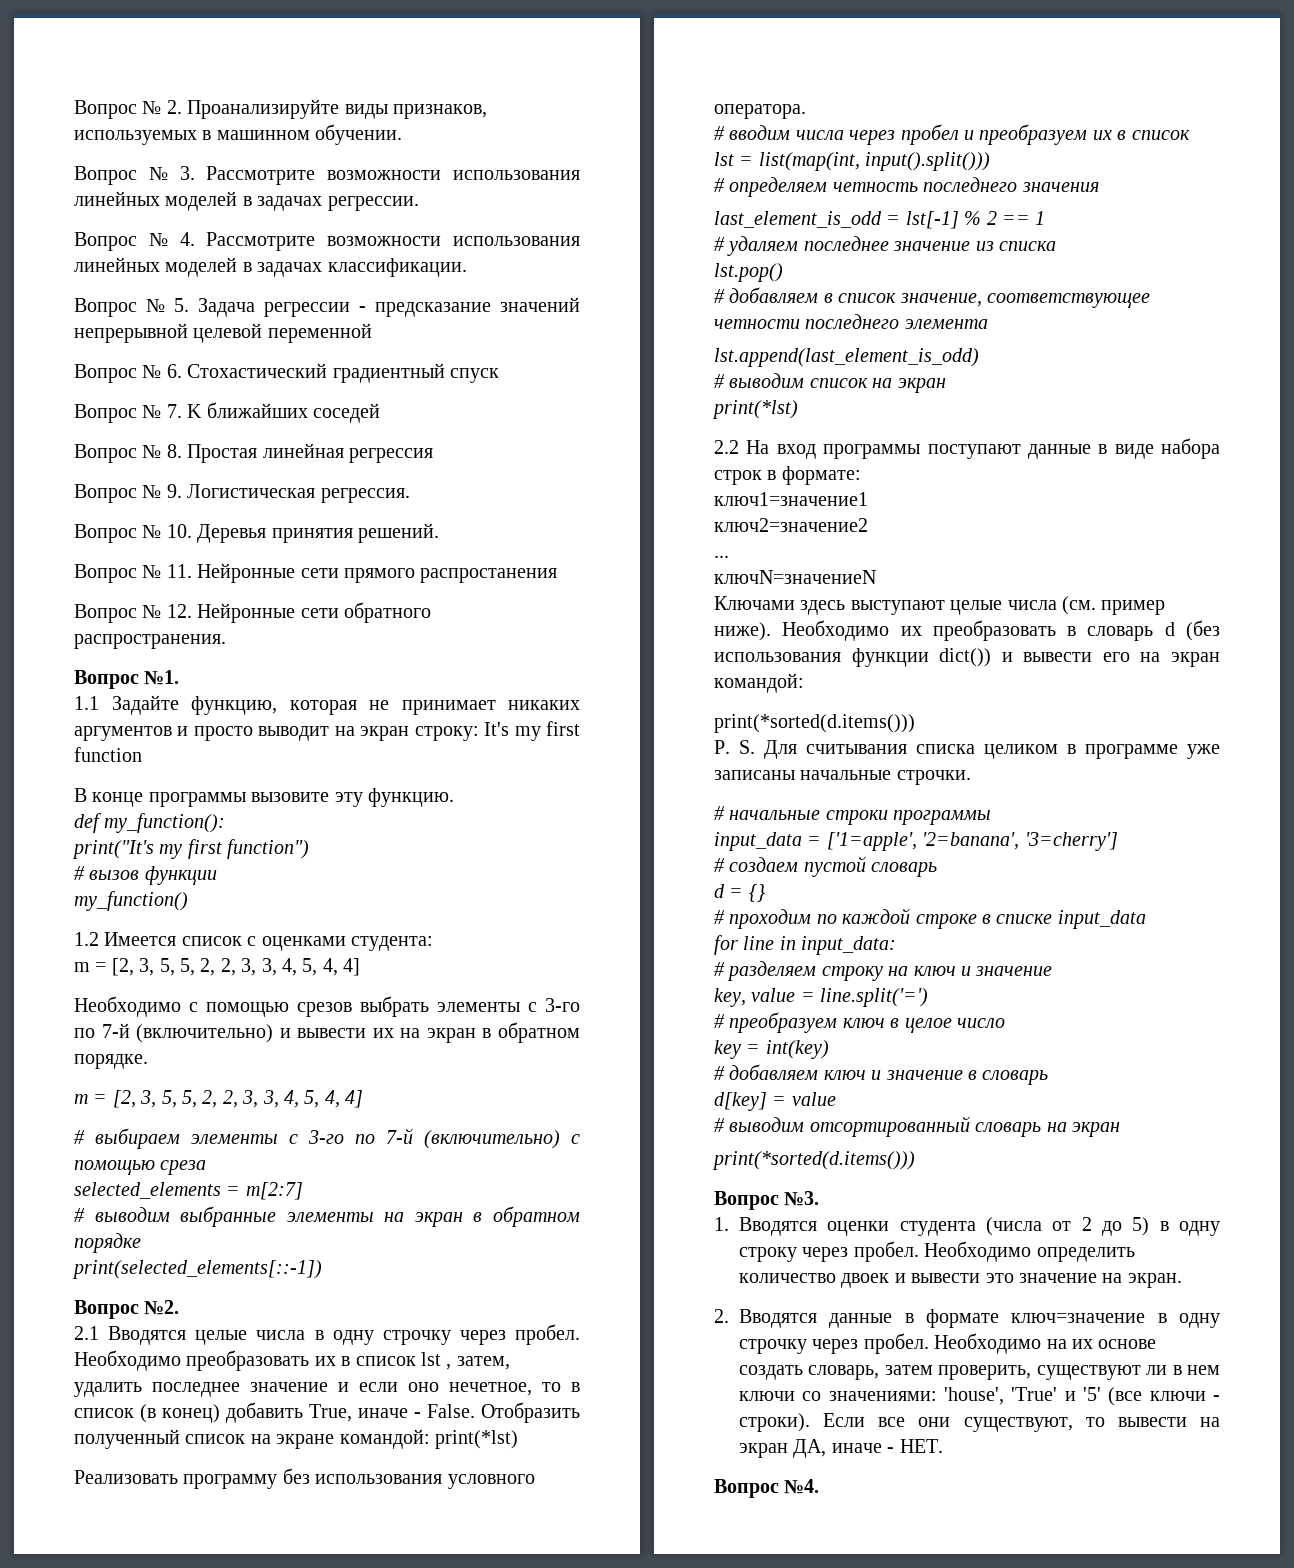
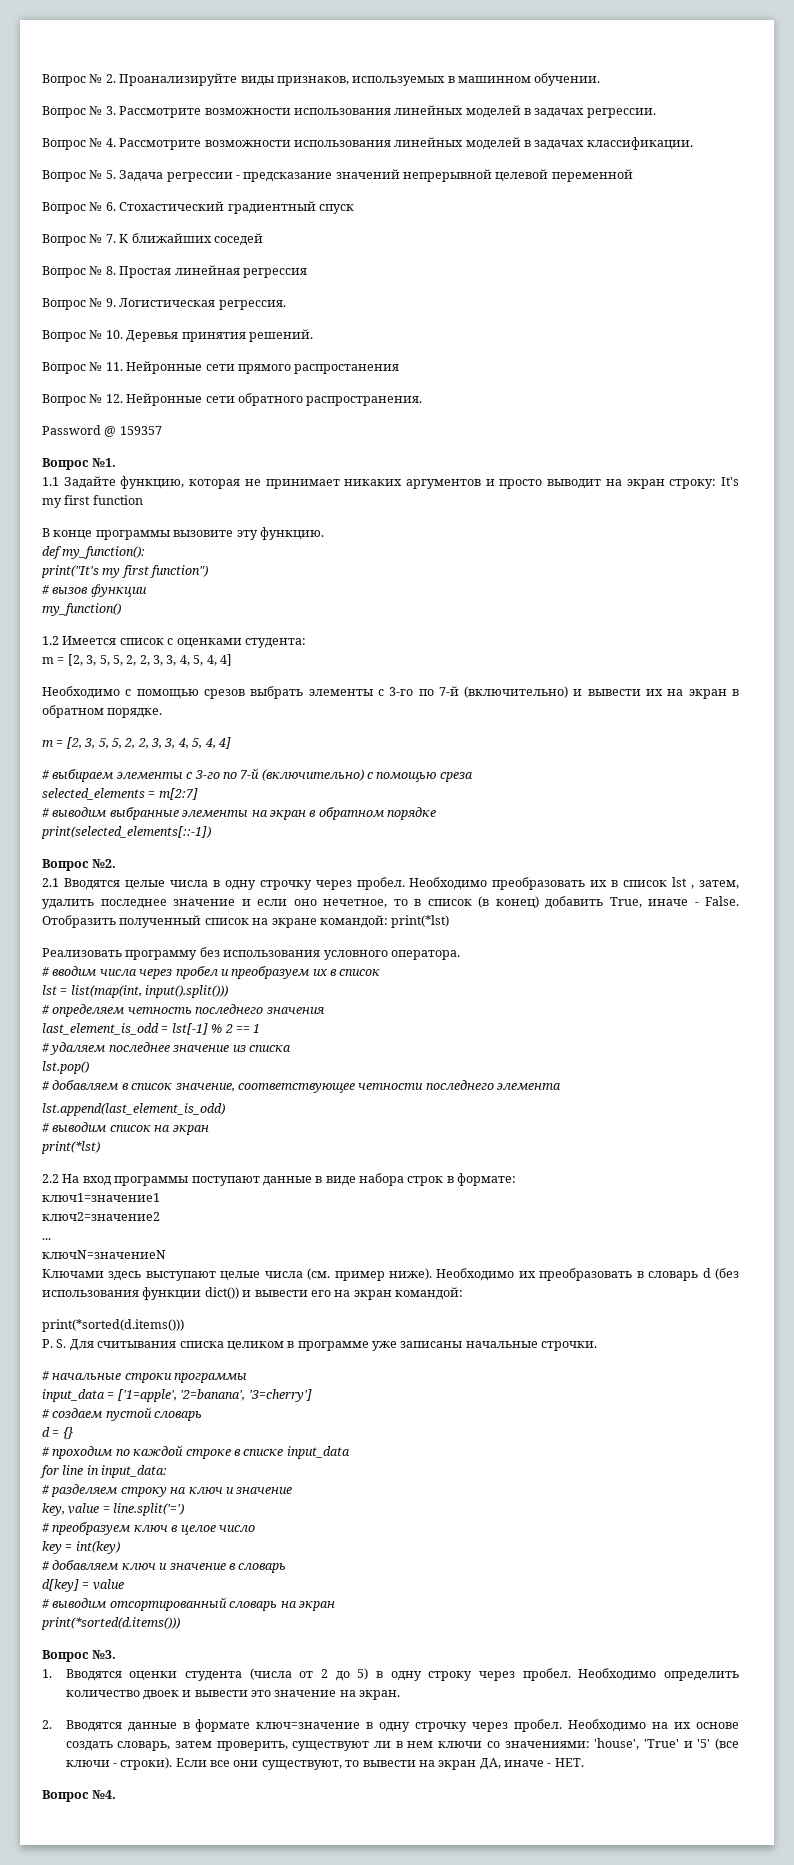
+ Password @ 159357

